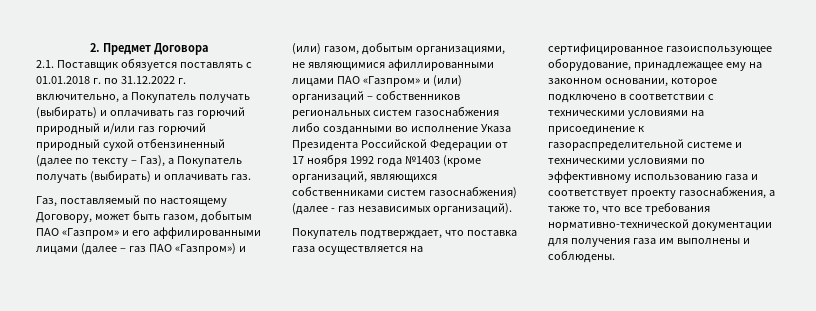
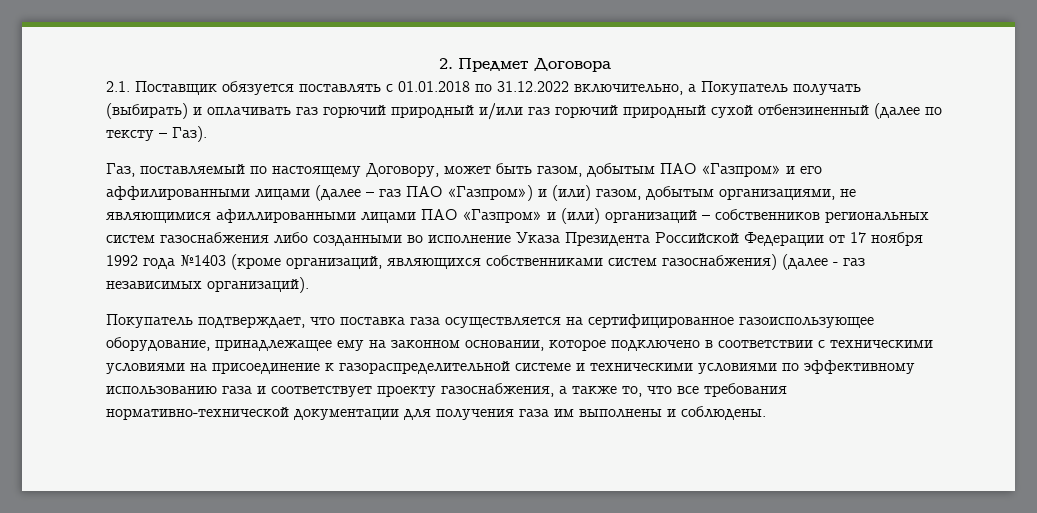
- 2.1. Поставщик обязуется поставлять с 01.01.2018 г. по 31.12.2022 г. включительно, а Покупатель получать (выбирать) и оплачивать газ горючий природный и/или газ горючий природный сухой отбензиненный (далее по тексту – Газ), а Покупатель получать (выбирать) и оплачивать газ.
+ 2.1. Поставщик обязуется поставлять с 01.01.2018 по 31.12.2022 включительно, а Покупатель получать (выбирать) и оплачивать газ горючий природный и/или газ горючий природный сухой отбензиненный (далее по тексту – Газ).

